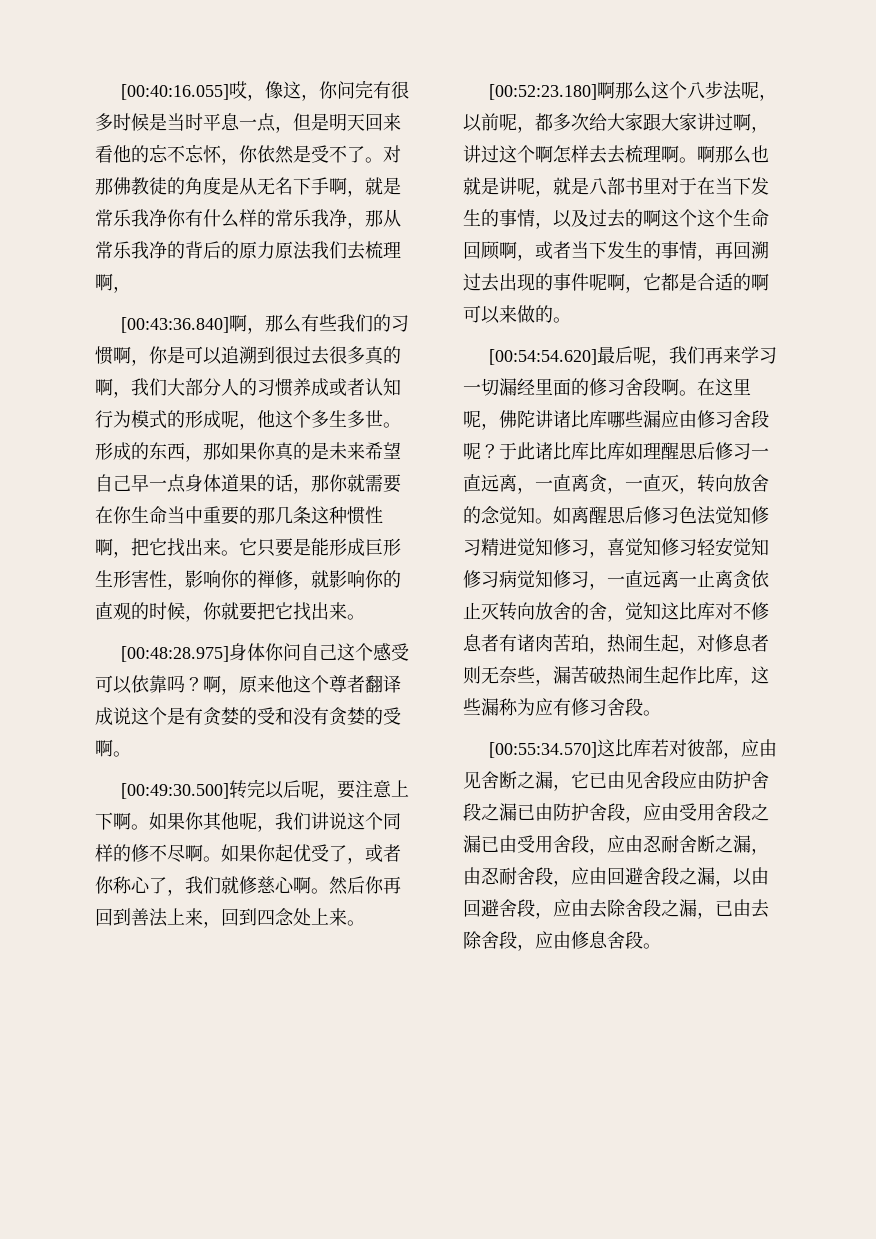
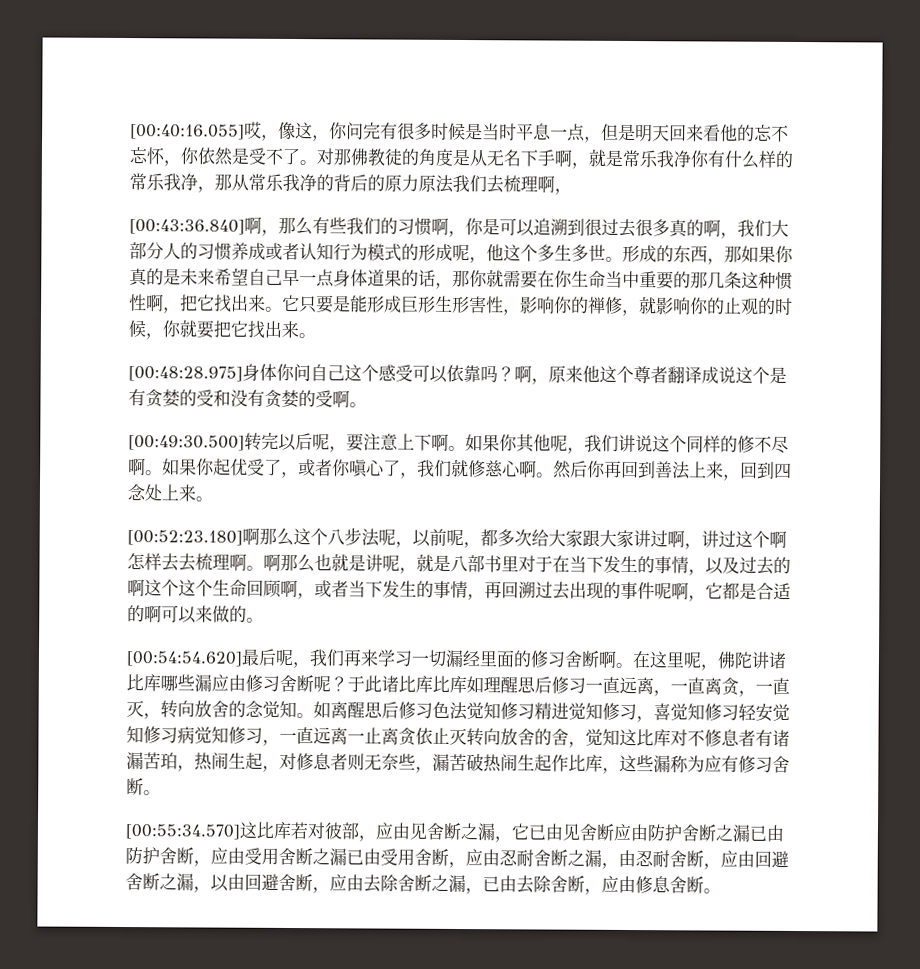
- 它只要是能形成巨形生形害性，影响你的禅修，就影响你的直观的时候，你就要把它找出来。
+ 它只要是能形成巨形生形害性，影响你的禅修，就影响你的止观的时候，你就要把它找出来。
- 如果你起优受了，或者你称心了，我们就修慈心啊。
+ 如果你起优受了，或者你嗔心了，我们就修慈心啊。
- [00:54:54.620]最后呢，我们再来学习一切漏经里面的修习舍段啊。
+ [00:54:54.620]最后呢，我们再来学习一切漏经里面的修习舍断啊。
- 在这里呢，佛陀讲诸比库哪些漏应由修习舍段呢？
+ 在这里呢，佛陀讲诸比库哪些漏应由修习舍断呢？
- 如离醒思后修习色法觉知修习精进觉知修习，喜觉知修习轻安觉知修习病觉知修习，一直远离一止离贪依止灭转向放舍的舍，觉知这比库对不修息者有诸肉苦珀，热闹生起，对修息者则无奈些，漏苦破热闹生起作比库，这些漏称为应有修习舍段。
+ 如离醒思后修习色法觉知修习精进觉知修习，喜觉知修习轻安觉知修习病觉知修习，一直远离一止离贪依止灭转向放舍的舍，觉知这比库对不修息者有诸漏苦珀，热闹生起，对修息者则无奈些，漏苦破热闹生起作比库，这些漏称为应有修习舍断。
- [00:55:34.570]这比库若对彼部，应由见舍断之漏，它已由见舍段应由防护舍段之漏已由防护舍段，应由受用舍段之漏已由受用舍段，应由忍耐舍断之漏，由忍耐舍段，应由回避舍段之漏，以由回避舍段，应由去除舍段之漏，已由去除舍段，应由修息舍段。
+ [00:55:34.570]这比库若对彼部，应由见舍断之漏，它已由见舍断应由防护舍断之漏已由防护舍断，应由受用舍断之漏已由受用舍断，应由忍耐舍断之漏，由忍耐舍断，应由回避舍断之漏，以由回避舍断，应由去除舍断之漏，已由去除舍断，应由修息舍断。

